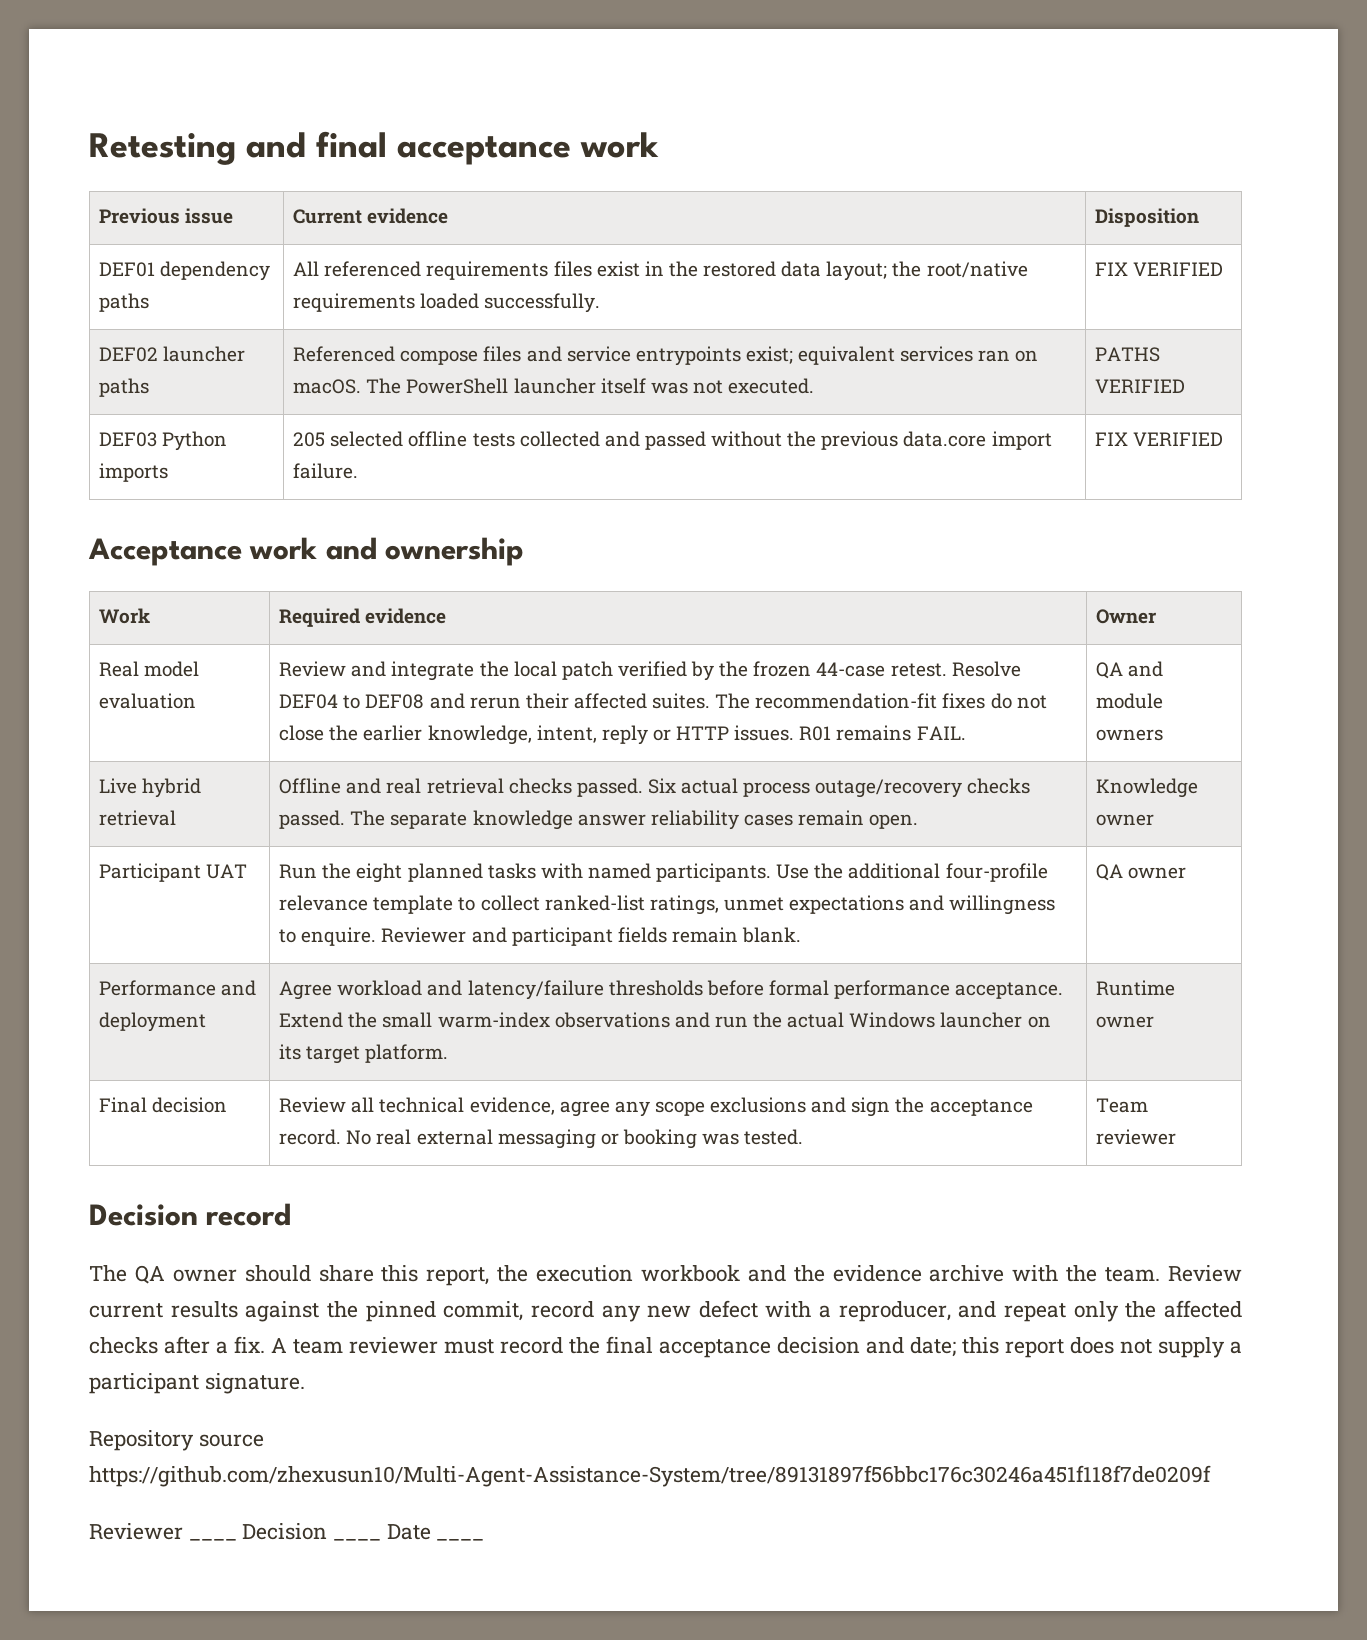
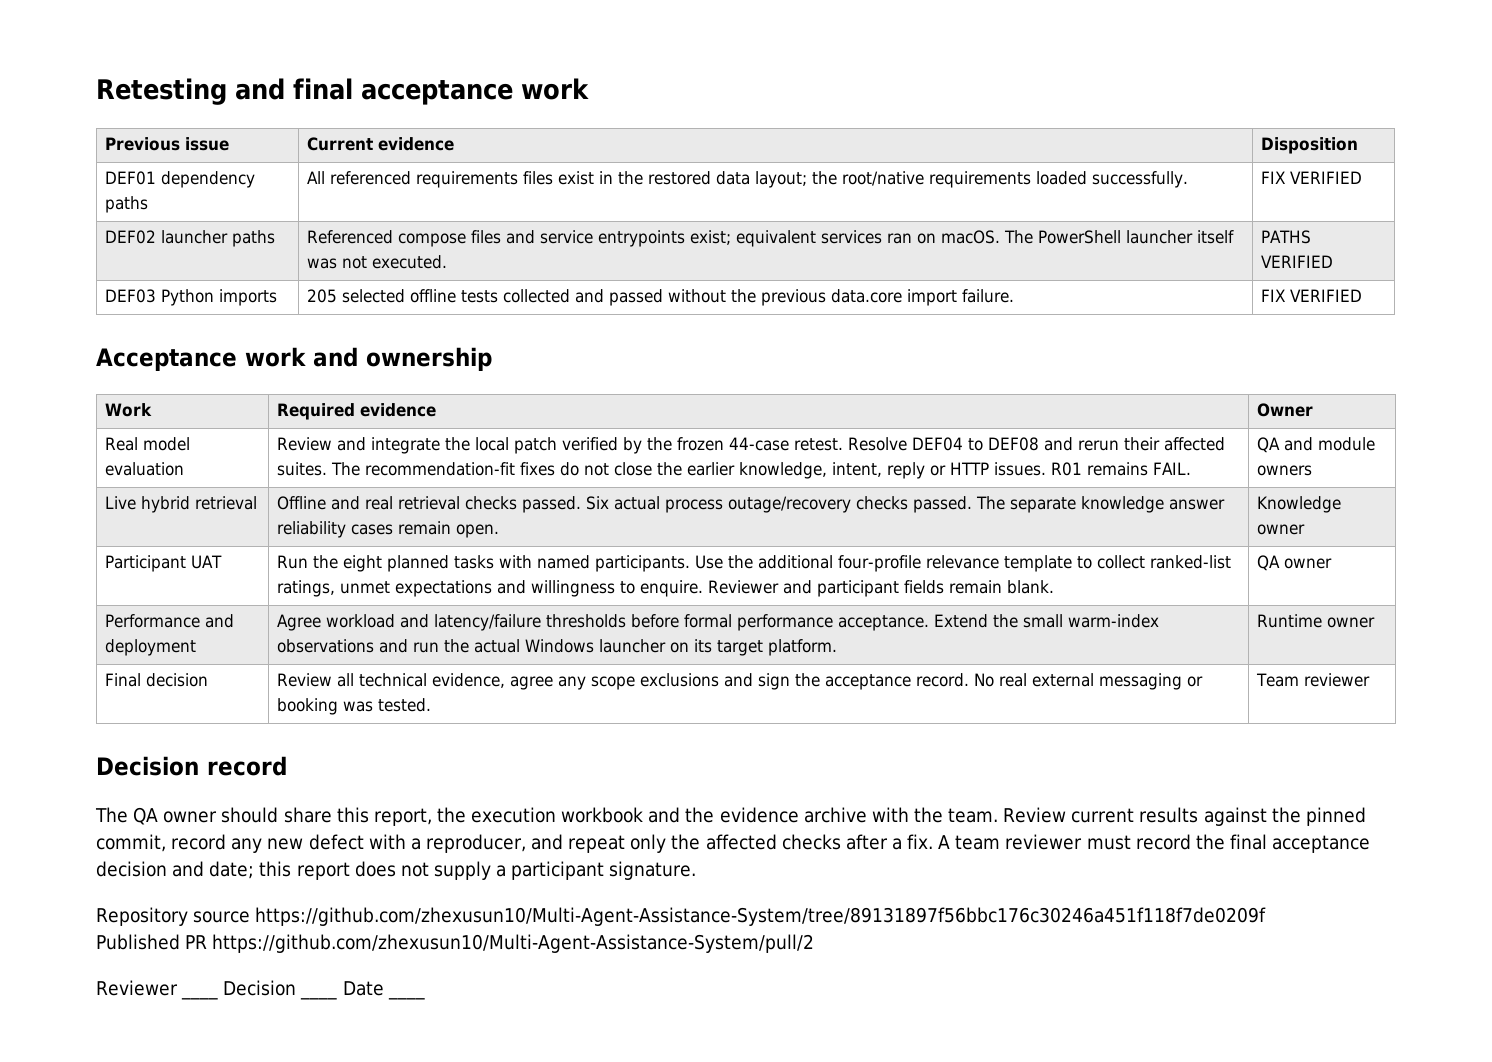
+ Published PR https://github.com/zhexusun10/Multi-Agent-Assistance-System/pull/2

